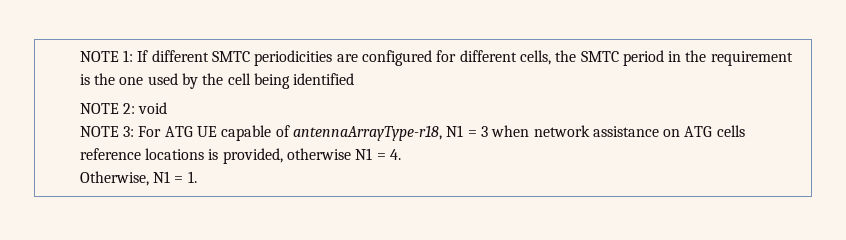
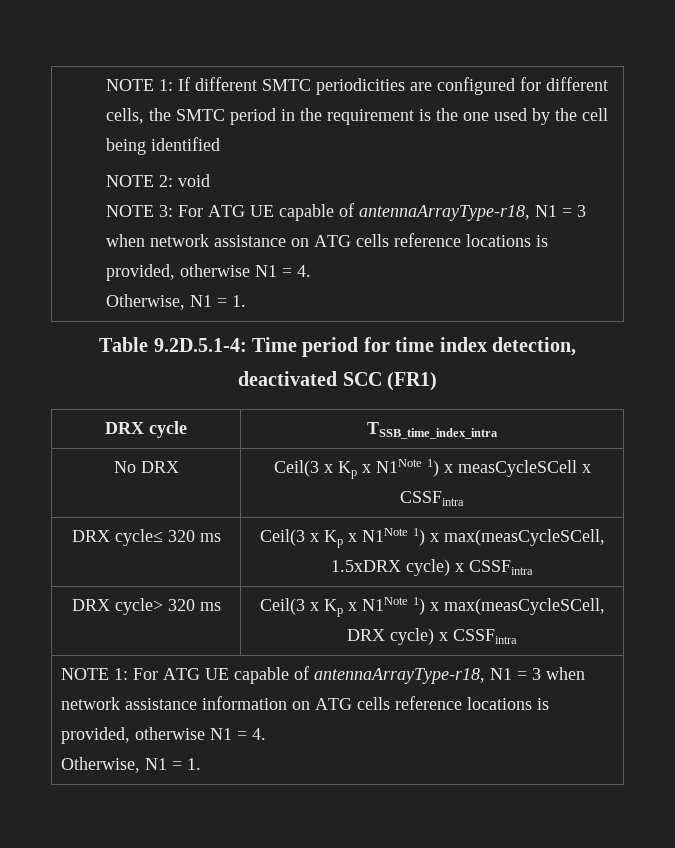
+ Table 9.2D.5.1-4: Time period for time index detection, deactivated SCC (FR1)
+ DRX cycle | TSSB_time_index_intra
+ No DRX | Ceil(3 x Kp x N1Note 1) x measCycleSCell x CSSFintra
+ DRX cycle≤ 320 ms | Ceil(3 x Kp x N1Note 1) x max(measCycleSCell, 1.5xDRX cycle) x CSSFintra
+ DRX cycle> 320 ms | Ceil(3 x Kp x N1Note 1) x max(measCycleSCell, DRX cycle) x CSSFintra
+ NOTE 1: For ATG UE capable of antennaArrayType-r18, N1 = 3 when network assistance information on ATG cells reference locations is provided, otherwise N1 = 4.
+ Otherwise, N1 = 1.

